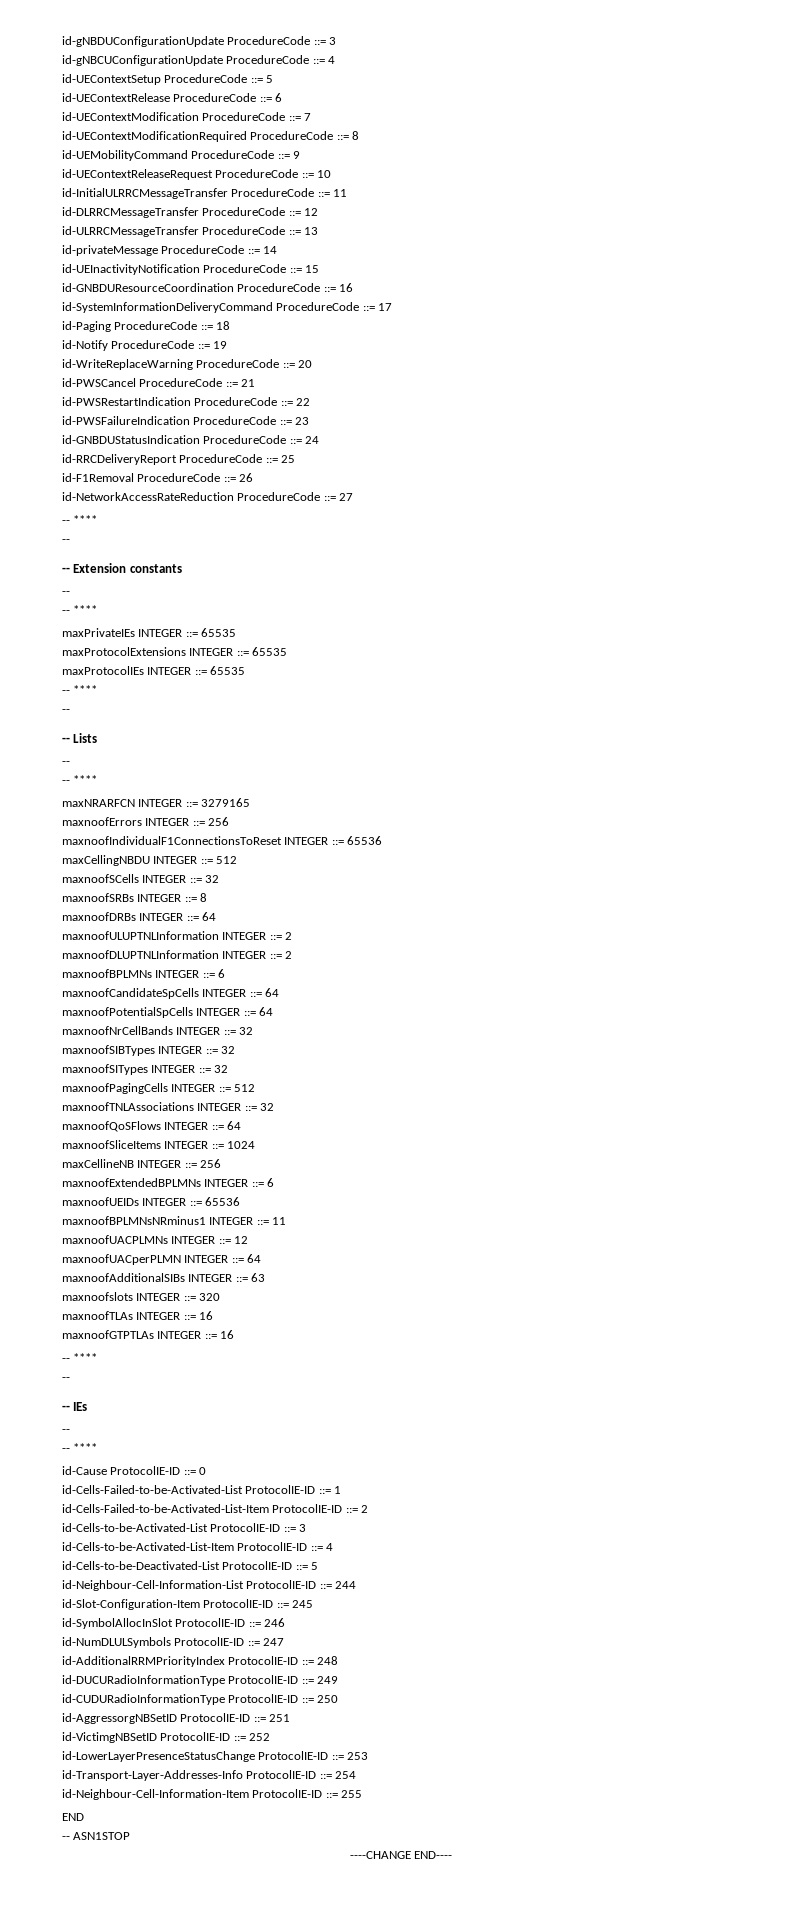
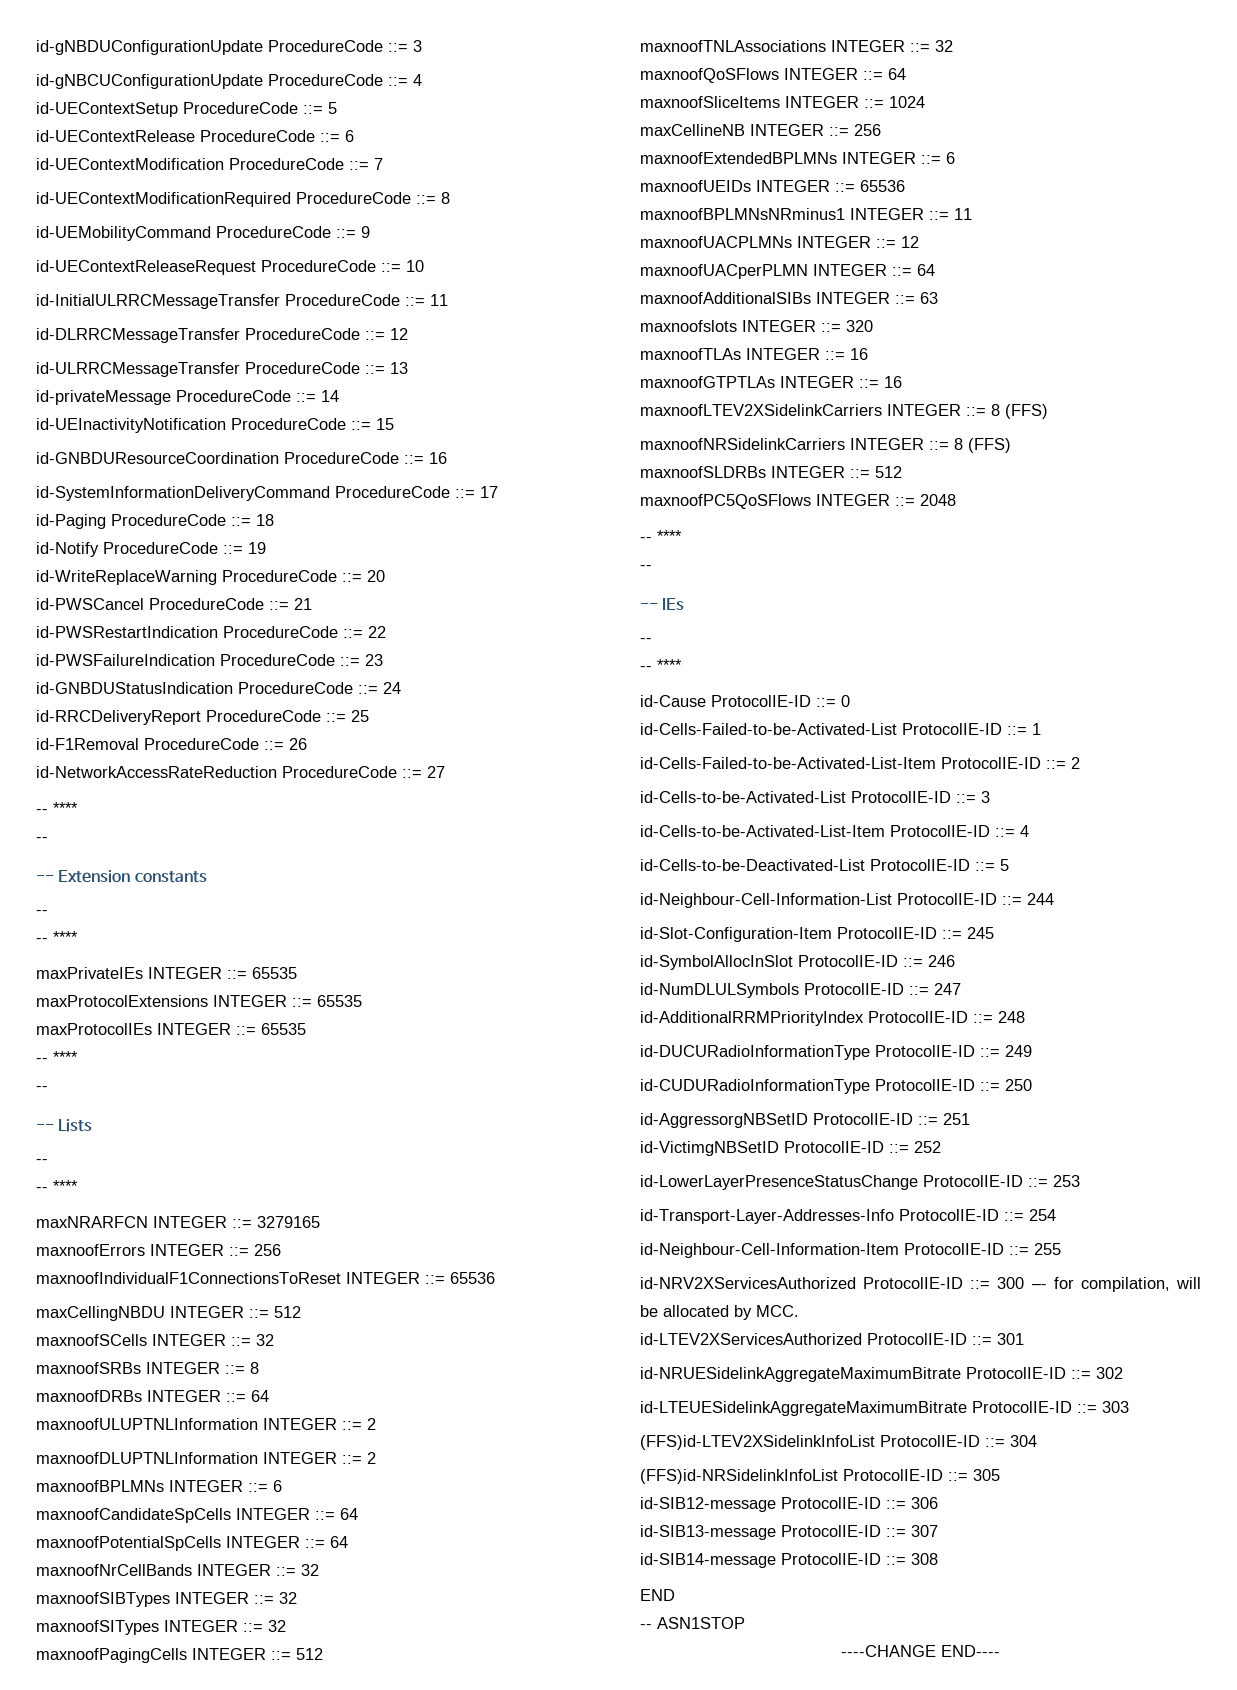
+ maxnoofLTEV2XSidelinkCarriers INTEGER ::= 8 (FFS)
+ maxnoofNRSidelinkCarriers INTEGER ::= 8 (FFS)
+ maxnoofSLDRBs INTEGER ::= 512
+ maxnoofPC5QoSFlows INTEGER ::= 2048
+ id-NRV2XServicesAuthorized ProtocolIE-ID ::= 300 –- for compilation, will be allocated by MCC.
+ id-LTEV2XServicesAuthorized ProtocolIE-ID ::= 301
+ id-NRUESidelinkAggregateMaximumBitrate ProtocolIE-ID ::= 302
+ id-LTEUESidelinkAggregateMaximumBitrate ProtocolIE-ID ::= 303
+ (FFS)id-LTEV2XSidelinkInfoList ProtocolIE-ID ::= 304
+ (FFS)id-NRSidelinkInfoList ProtocolIE-ID ::= 305
+ id-SIB12-message ProtocolIE-ID ::= 306
+ id-SIB13-message ProtocolIE-ID ::= 307
+ id-SIB14-message ProtocolIE-ID ::= 308

